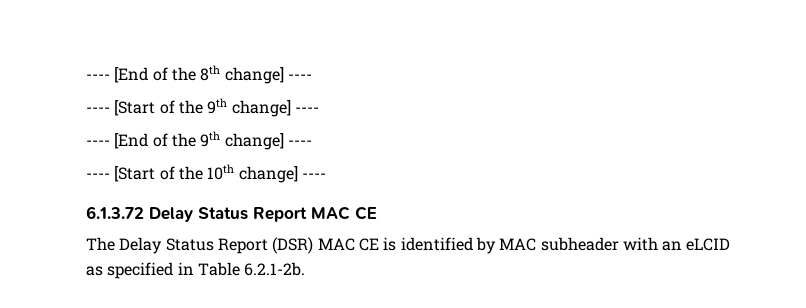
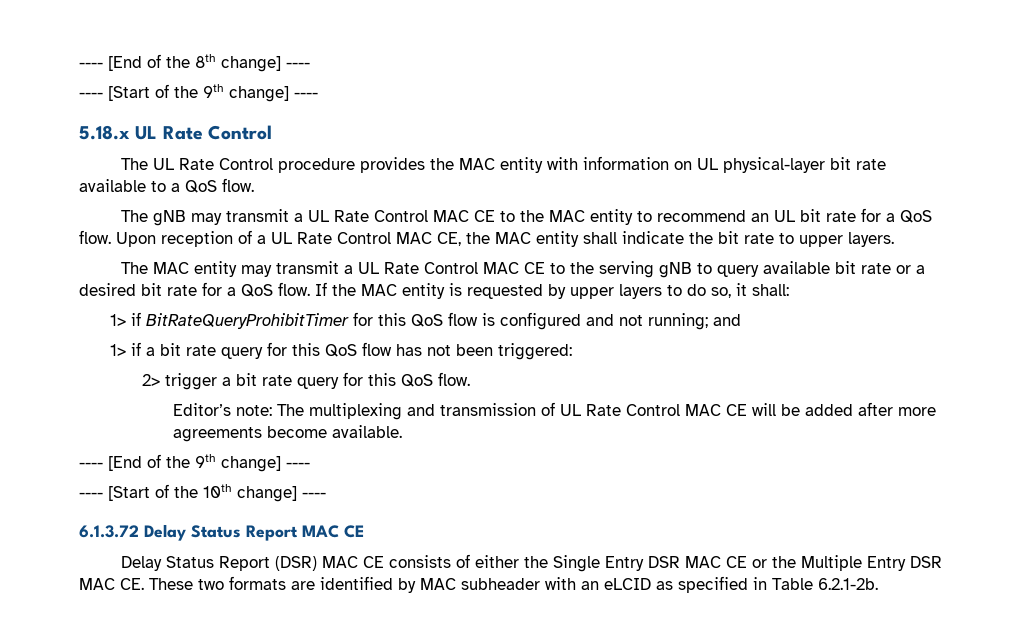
+ 5.18.x UL Rate Control
+ The UL Rate Control procedure provides the MAC entity with information on UL physical-layer bit rate available to a QoS flow.
+ The gNB may transmit a UL Rate Control MAC CE to the MAC entity to recommend an UL bit rate for a QoS flow. Upon reception of a UL Rate Control MAC CE, the MAC entity shall indicate the bit rate to upper layers.
+ The MAC entity may transmit a UL Rate Control MAC CE to the serving gNB to query available bit rate or a desired bit rate for a QoS flow. If the MAC entity is requested by upper layers to do so, it shall:
+ 1> if BitRateQueryProhibitTimer for this QoS flow is configured and not running; and
+ 1> if a bit rate query for this QoS flow has not been triggered:
+ 2> trigger a bit rate query for this QoS flow.
+ Editor’s note: The multiplexing and transmission of UL Rate Control MAC CE will be added after more agreements become available.
- The Delay Status Report (DSR) MAC CE is identified by MAC subheader with an eLCID as specified in Table 6.2.1-2b.
+ Delay Status Report (DSR) MAC CE consists of either the Single Entry DSR MAC CE or the Multiple Entry DSR MAC CE. These two formats are identified by MAC subheader with an eLCID as specified in Table 6.2.1-2b.

